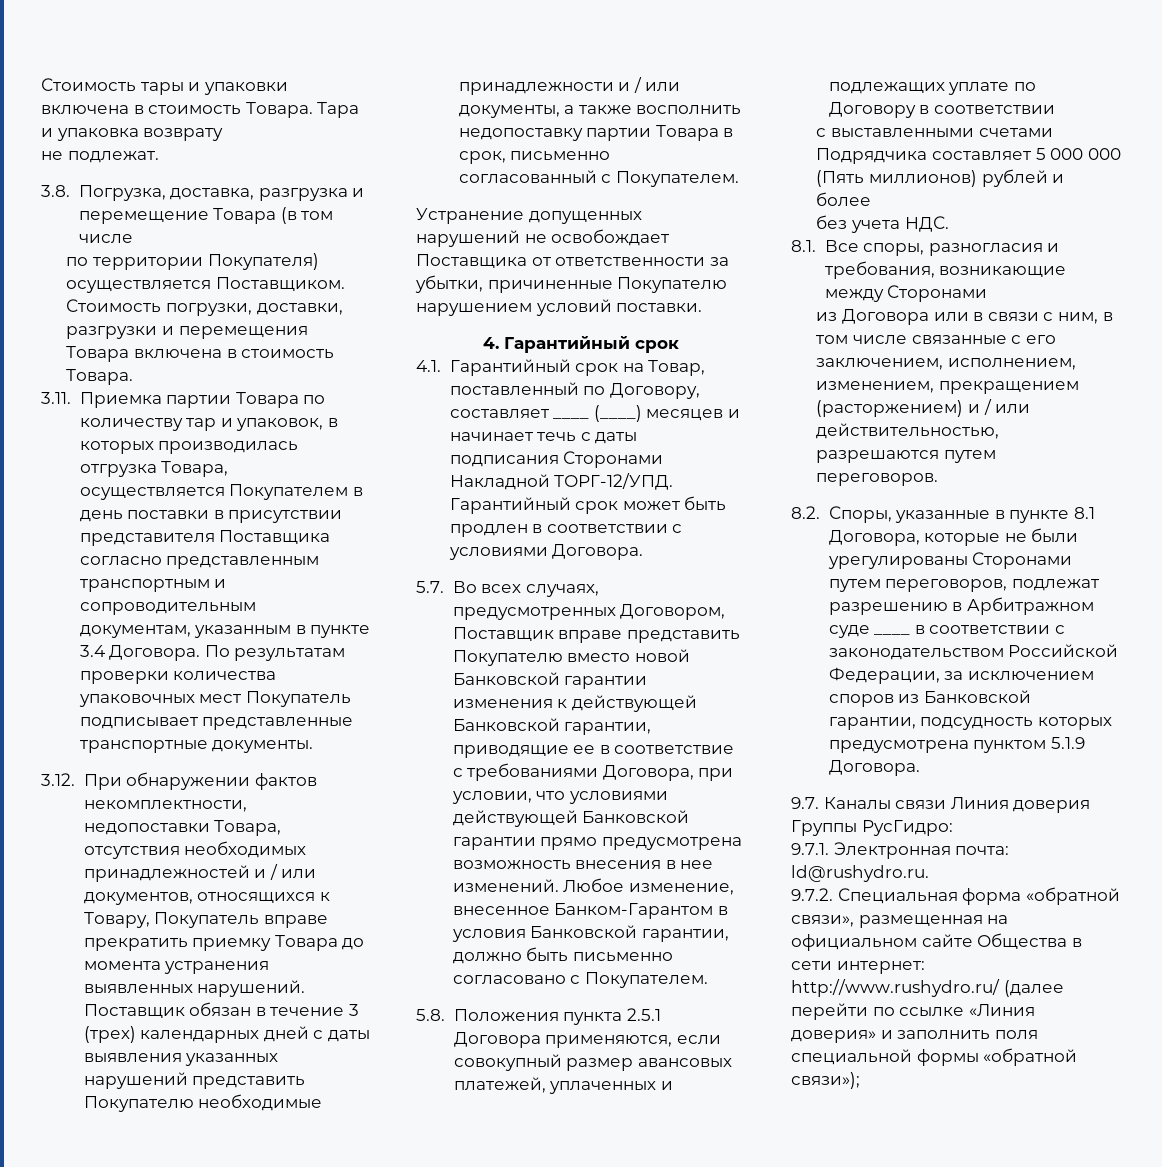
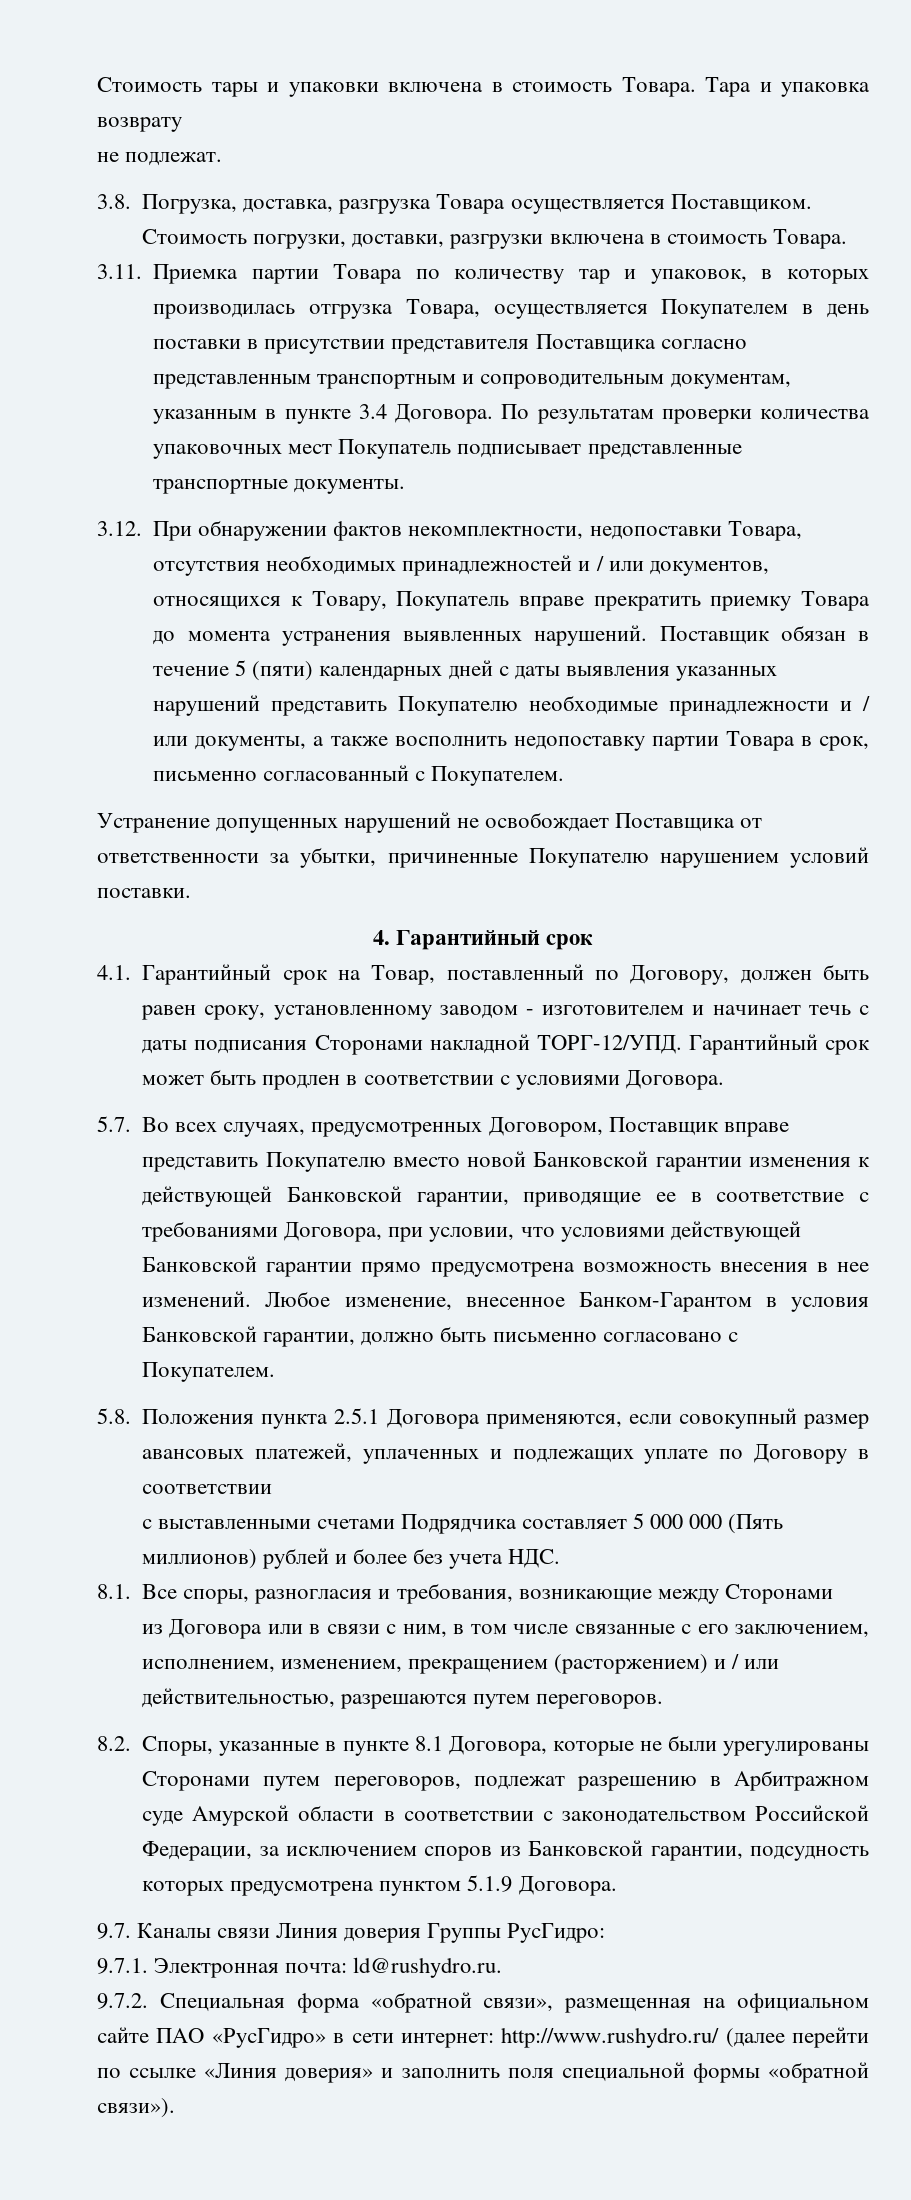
- 3.8. Погрузка, доставка, разгрузка и перемещение Товара (в том числе
- по территории Покупателя) осуществляется Поставщиком.
+ 3.8. Погрузка, доставка, разгрузка Товара осуществляется Поставщиком.
- Стоимость погрузки, доставки, разгрузки и перемещения Товара включена в стоимость Товара.
+ Стоимость погрузки, доставки, разгрузки включена в стоимость Товара.
- Поставщик обязан в течение 3 (трех) календарных дней с даты выявления указанных нарушений представить Покупателю необходимые принадлежности и / или документы, а также восполнить недопоставку партии Товара в срок, письменно согласованный с Покупателем.
+ Поставщик обязан в течение 5 (пяти) календарных дней с даты выявления указанных нарушений представить Покупателю необходимые принадлежности и / или документы, а также восполнить недопоставку партии Товара в срок, письменно согласованный с Покупателем.
- 4.1. Гарантийный срок на Товар, поставленный по Договору, составляет ____ (____) месяцев и начинает течь с даты подписания Сторонами Накладной ТОРГ-12/УПД.
+ 4.1. Гарантийный срок на Товар, поставленный по Договору, должен быть равен сроку, установленному заводом - изготовителем и начинает течь с даты подписания Сторонами накладной ТОРГ-12/УПД.
- с выставленными счетами Подрядчика составляет 5 000 000 (Пять миллионов) рублей и более
- без учета НДС.
+ с выставленными счетами Подрядчика составляет 5 000 000 (Пять миллионов) рублей и более без учета НДС.
- 8.2. Споры, указанные в пункте 8.1 Договора, которые не были урегулированы Сторонами путем переговоров, подлежат разрешению в Арбитражном суде ____ в соответствии с законодательством Российской Федерации, за исключением споров из Банковской гарантии, подсудность которых предусмотрена пунктом 5.1.9 Договора.
+ 8.2. Споры, указанные в пункте 8.1 Договора, которые не были урегулированы Сторонами путем переговоров, подлежат разрешению в Арбитражном суде Амурской области в соответствии с законодательством Российской Федерации, за исключением споров из Банковской гарантии, подсудность которых предусмотрена пунктом 5.1.9 Договора.
- 9.7.2. Специальная форма «обратной связи», размещенная на официальном сайте Общества в сети интернет: http://www.rushydro.ru/ (далее перейти по ссылке «Линия доверия» и заполнить поля специальной формы «обратной связи»);
+ 9.7.2. Специальная форма «обратной связи», размещенная на официальном сайте ПАО «РусГидро» в сети интернет: http://www.rushydro.ru/ (далее перейти по ссылке «Линия доверия» и заполнить поля специальной формы «обратной связи»).

